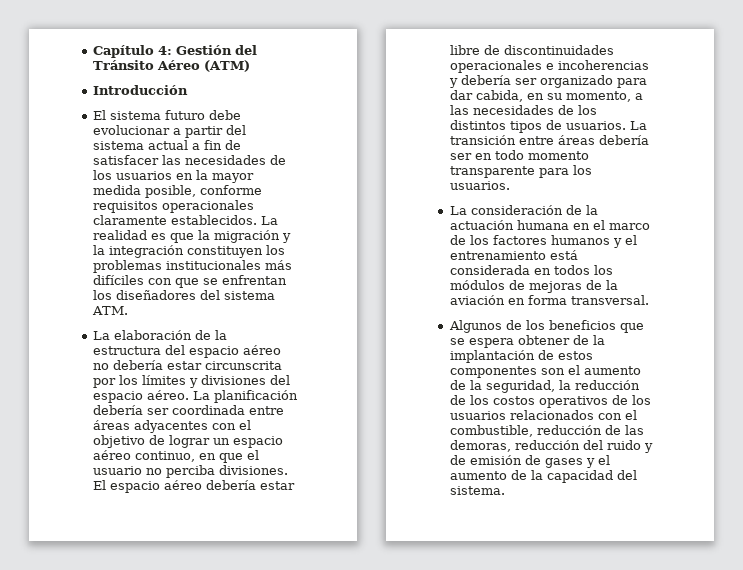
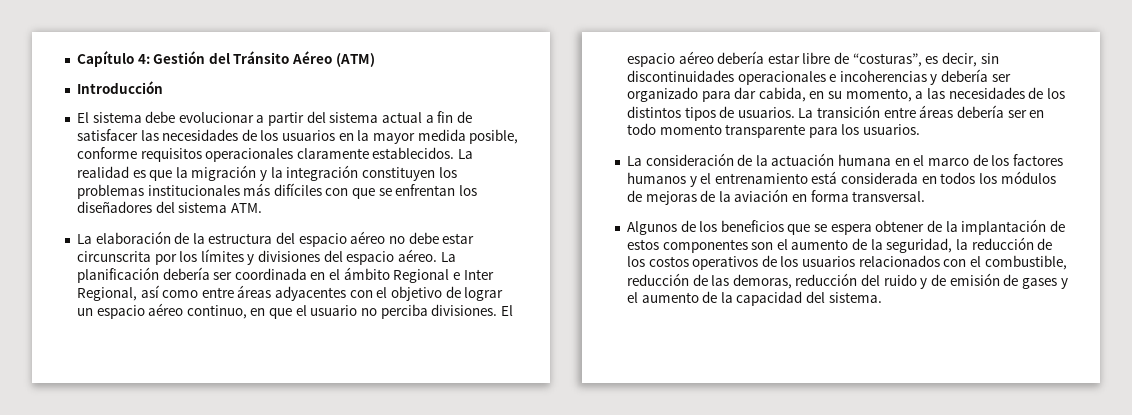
- El sistema futuro debe evolucionar a partir del sistema actual a fin de satisfacer las necesidades de los usuarios en la mayor medida posible, conforme requisitos operacionales claramente establecidos.
+ El sistema debe evolucionar a partir del sistema actual a fin de satisfacer las necesidades de los usuarios en la mayor medida posible, conforme requisitos operacionales claramente establecidos.
- La elaboración de la estructura del espacio aéreo no debería estar circunscrita por los límites y divisiones del espacio aéreo.
+ La elaboración de la estructura del espacio aéreo no debe estar circunscrita por los límites y divisiones del espacio aéreo.
- La planificación debería ser coordinada entre áreas adyacentes con el objetivo de lograr un espacio aéreo continuo, en que el usuario no perciba divisiones.
+ La planificación debería ser coordinada en el ámbito Regional e Inter Regional, así como entre áreas adyacentes con el objetivo de lograr un espacio aéreo continuo, en que el usuario no perciba divisiones.
- El espacio aéreo debería estar libre de discontinuidades operacionales e incoherencias y debería ser organizado para dar cabida, en su momento, a las necesidades de los distintos tipos de usuarios.
+ El espacio aéreo debería estar libre de “costuras”, es decir, sin discontinuidades operacionales e incoherencias y debería ser organizado para dar cabida, en su momento, a las necesidades de los distintos tipos de usuarios.

